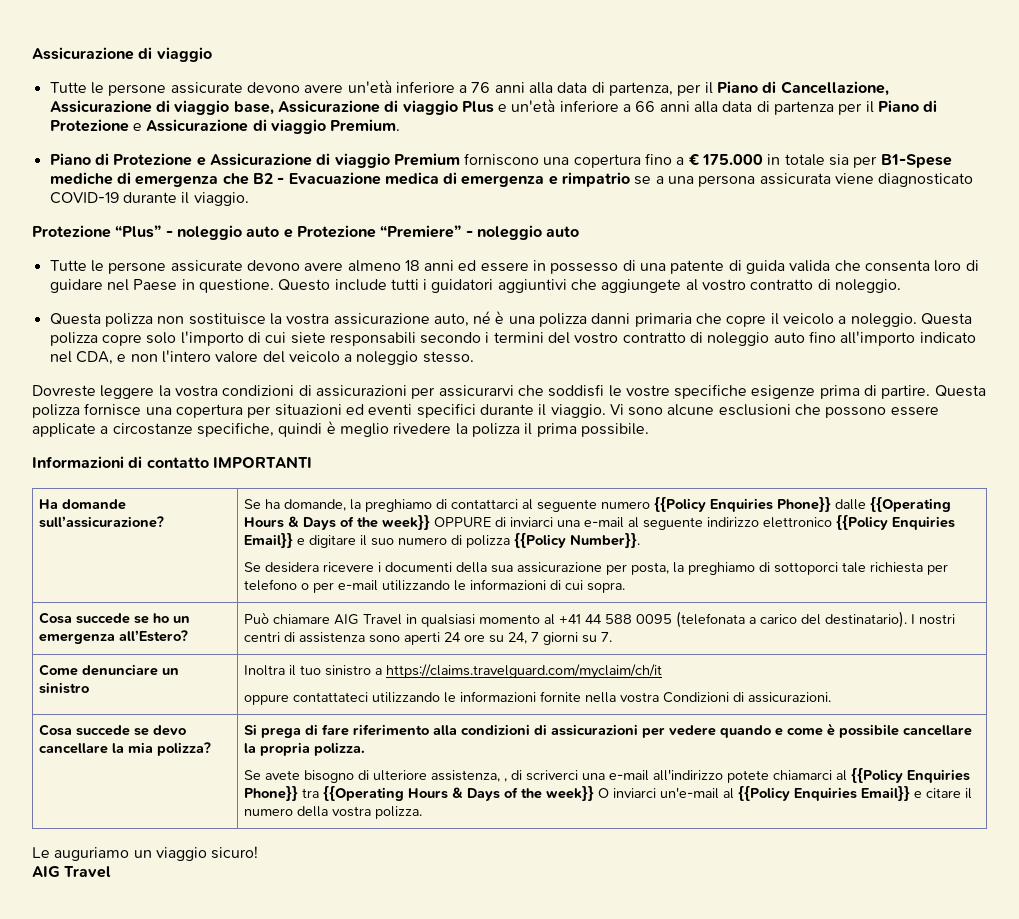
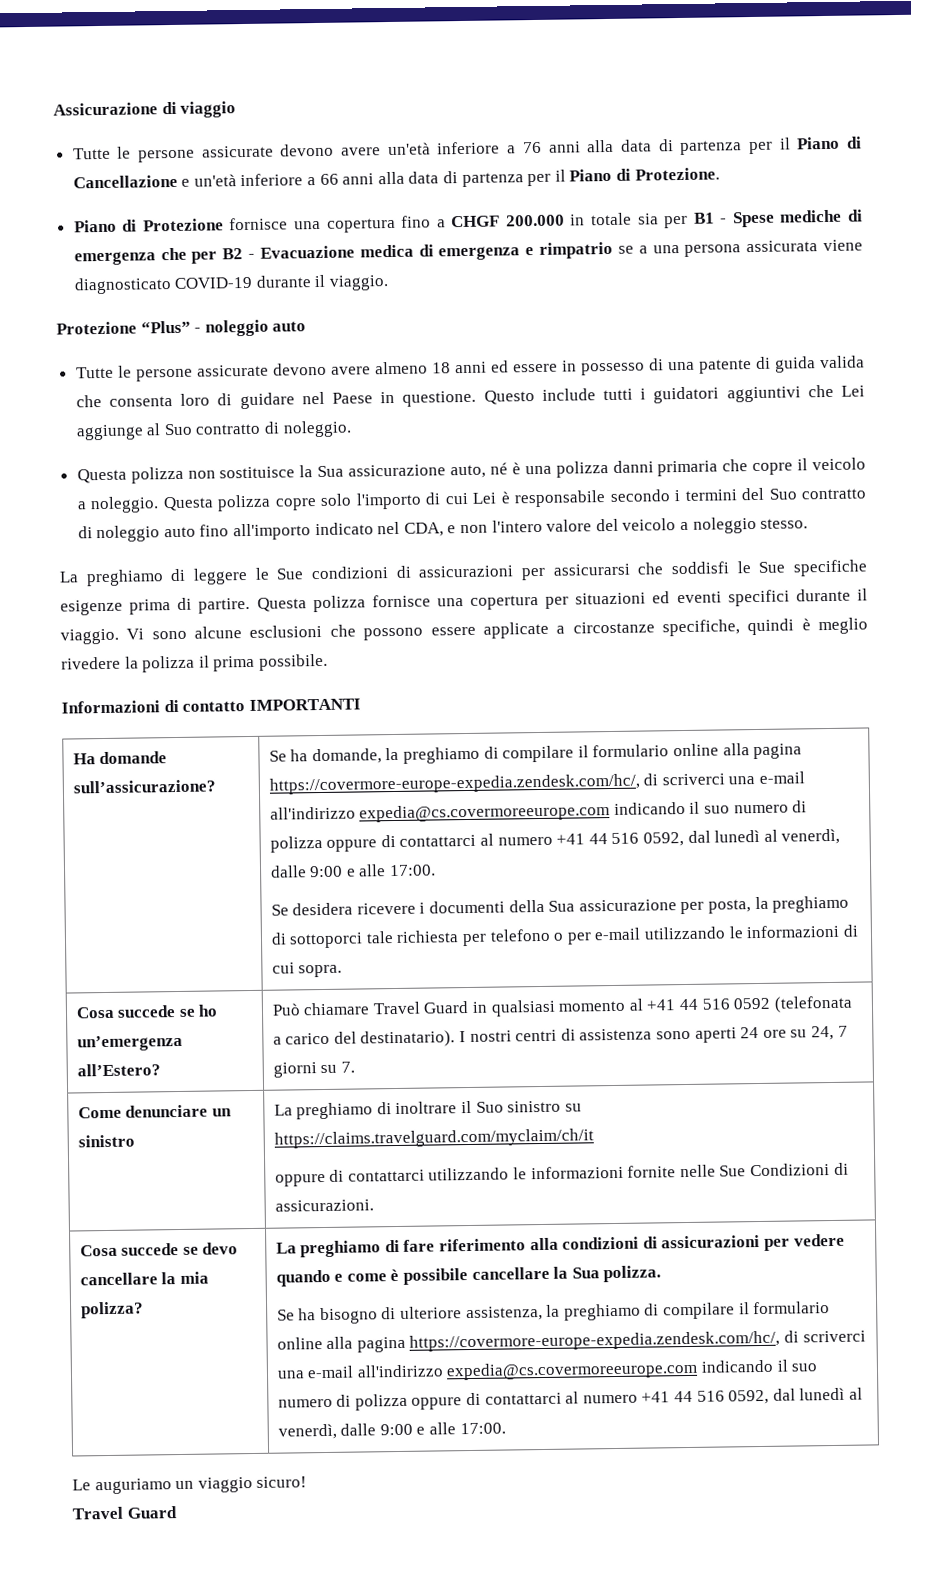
- Tutte le persone assicurate devono avere un'età inferiore a 76 anni alla data di partenza, per il Piano di Cancellazione, Assicurazione di viaggio base, Assicurazione di viaggio Plus e un'età inferiore a 66 anni alla data di partenza per il Piano di Protezione e Assicurazione di viaggio Premium.
- Piano di Protezione e Assicurazione di viaggio Premium forniscono una copertura fino a € 175.000 in totale sia per B1-Spese mediche di emergenza che B2 - Evacuazione medica di emergenza e rimpatrio se a una persona assicurata viene diagnosticato COVID-19 durante il viaggio.
+ Tutte le persone assicurate devono avere un'età inferiore a 76 anni alla data di partenza per il Piano di Cancellazione e un'età inferiore a 66 anni alla data di partenza per il Piano di Protezione.
+ Piano di Protezione fornisce una copertura fino a CHGF 200.000 in totale sia per B1 - Spese mediche di emergenza che per B2 - Evacuazione medica di emergenza e rimpatrio se a una persona assicurata viene diagnosticato COVID-19 durante il viaggio.
- Protezione “Plus” - noleggio auto e Protezione “Premiere” - noleggio auto
+ Protezione “Plus” - noleggio auto
- Questo include tutti i guidatori aggiuntivi che aggiungete al vostro contratto di noleggio.
+ Questo include tutti i guidatori aggiuntivi che Lei aggiunge al Suo contratto di noleggio.
- Questa polizza non sostituisce la vostra assicurazione auto, né è una polizza danni primaria che copre il veicolo a noleggio.
+ Questa polizza non sostituisce la Sua assicurazione auto, né è una polizza danni primaria che copre il veicolo a noleggio.
- Questa polizza copre solo l'importo di cui siete responsabili secondo i termini del vostro contratto di noleggio auto fino all'importo indicato nel CDA, e non l'intero valore del veicolo a noleggio stesso.
+ Questa polizza copre solo l'importo di cui Lei è responsabile secondo i termini del Suo contratto di noleggio auto fino all'importo indicato nel CDA, e non l'intero valore del veicolo a noleggio stesso.
- Dovreste leggere la vostra condizioni di assicurazioni per assicurarvi che soddisfi le vostre specifiche esigenze prima di partire.
+ La preghiamo di leggere le Sue condizioni di assicurazioni per assicurarsi che soddisfi le Sue specifiche esigenze prima di partire.
- Se ha domande, la preghiamo di contattarci al seguente numero {{Policy Enquiries Phone}} dalle {{Operating Hours & Days of the week}} OPPURE di inviarci una e-mail al seguente indirizzo elettronico {{Policy Enquiries Email}} e digitare il suo numero di polizza {{Policy Number}}.
+ Se ha domande, la preghiamo di compilare il formulario online alla pagina https://covermore-europe-expedia.zendesk.com/hc/, di scriverci una e-mail all'indirizzo expedia@cs.covermoreeurope.com indicando il suo numero di polizza oppure di contattarci al numero +41 44 516 0592, dal lunedì al venerdì, dalle 9:00 e alle 17:00.
- Se desidera ricevere i documenti della sua assicurazione per posta, la preghiamo di sottoporci tale richiesta per telefono o per e-mail utilizzando le informazioni di cui sopra.
+ Se desidera ricevere i documenti della Sua assicurazione per posta, la preghiamo di sottoporci tale richiesta per telefono o per e-mail utilizzando le informazioni di cui sopra.
- Cosa succede se ho un emergenza all’Estero? | Può chiamare AIG Travel in qualsiasi momento al +41 44 588 0095 (telefonata a carico del destinatario). I nostri centri di assistenza sono aperti 24 ore su 24, 7 giorni su 7.
+ Cosa succede se ho un’emergenza all’Estero? | Può chiamare Travel Guard in qualsiasi momento al +41 44 516 0592 (telefonata a carico del destinatario). I nostri centri di assistenza sono aperti 24 ore su 24, 7 giorni su 7.
- Come denunciare un sinistro | Inoltra il tuo sinistro a https://claims.travelguard.com/myclaim/ch/it
- oppure contattateci utilizzando le informazioni fornite nella vostra Condizioni di assicurazioni.
+ Come denunciare un sinistro | La preghiamo di inoltrare il Suo sinistro su https://claims.travelguard.com/myclaim/ch/it
+ oppure di contattarci utilizzando le informazioni fornite nelle Sue Condizioni di assicurazioni.
- Si prega di fare riferimento alla condizioni di assicurazioni per vedere quando e come è possibile cancellare la propria polizza.
+ La preghiamo di fare riferimento alla condizioni di assicurazioni per vedere quando e come è possibile cancellare la Sua polizza.
- Se avete bisogno di ulteriore assistenza, , di scriverci una e-mail all'indirizzo potete chiamarci al {{Policy Enquiries Phone}} tra {{Operating Hours & Days of the week}} O inviarci un'e-mail al {{Policy Enquiries Email}} e citare il numero della vostra polizza.
+ Se ha bisogno di ulteriore assistenza, la preghiamo di compilare il formulario online alla pagina https://covermore-europe-expedia.zendesk.com/hc/, di scriverci una e-mail all'indirizzo expedia@cs.covermoreeurope.com indicando il suo numero di polizza oppure di contattarci al numero +41 44 516 0592, dal lunedì al venerdì, dalle 9:00 e alle 17:00.
  Le auguriamo un viaggio sicuro!
- AIG Travel
+ Travel Guard

